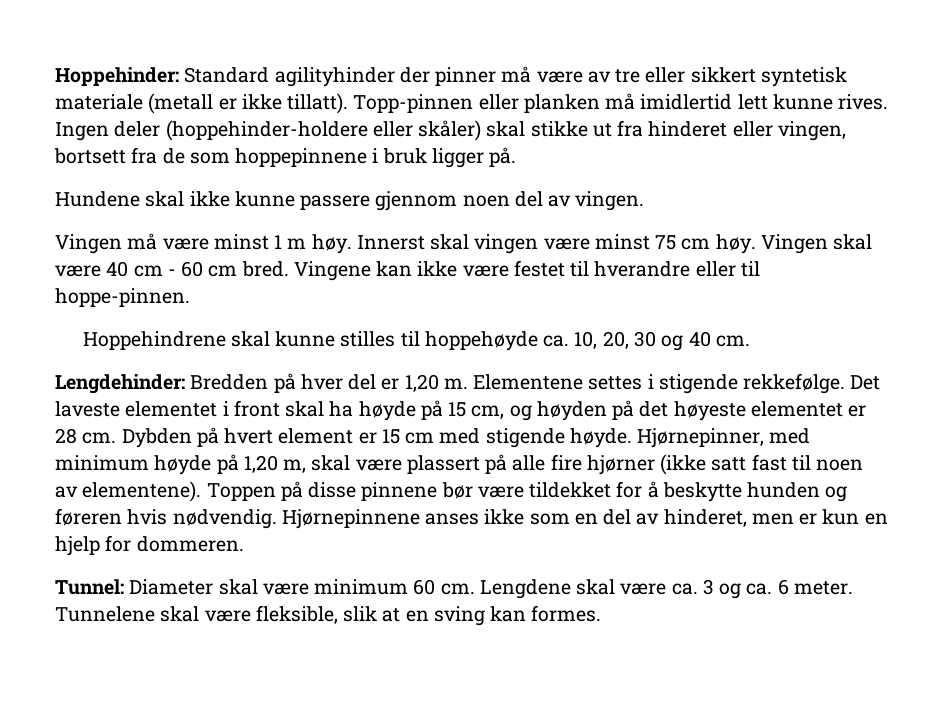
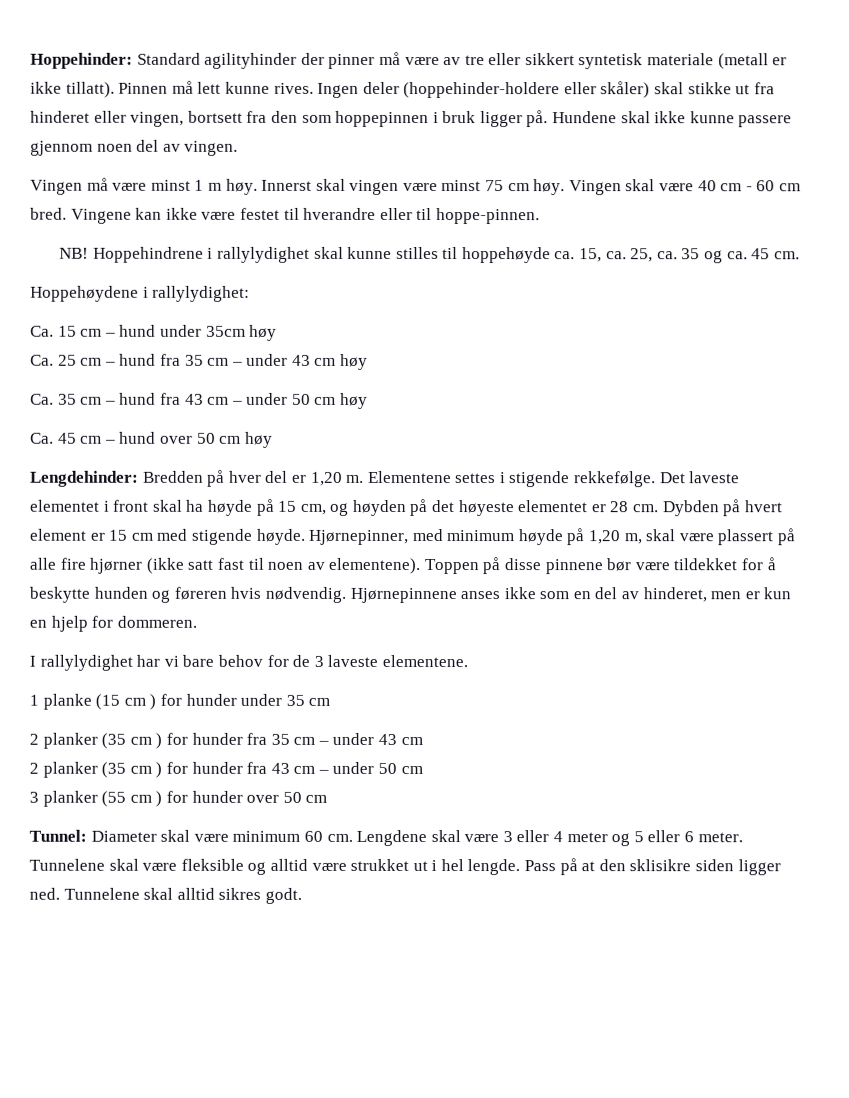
- Topp-pinnen eller planken må imidlertid lett kunne rives.
+ Pinnen må lett kunne rives.
- Ingen deler (hoppehinder-holdere eller skåler) skal stikke ut fra hinderet eller vingen, bortsett fra de som hoppepinnene i bruk ligger på.
- Hundene skal ikke kunne passere gjennom noen del av vingen.
+ Ingen deler (hoppehinder-holdere eller skåler) skal stikke ut fra hinderet eller vingen, bortsett fra den som hoppepinnen i bruk ligger på. Hundene skal ikke kunne passere gjennom noen del av vingen.
- Hoppehindrene skal kunne stilles til hoppehøyde ca. 10, 20, 30 og 40 cm.
+ NB! Hoppehindrene i rallylydighet skal kunne stilles til hoppehøyde ca. 15, ca. 25, ca. 35 og ca. 45 cm.
+ Hoppehøydene i rallylydighet:
+ Ca. 15 cm – hund under 35cm høy
+ Ca. 25 cm – hund fra 35 cm – under 43 cm høy
+ Ca. 35 cm – hund fra 43 cm – under 50 cm høy
+ Ca. 45 cm – hund over 50 cm høy
+ I rallylydighet har vi bare behov for de 3 laveste elementene.
+ 1 planke (15 cm ) for hunder under 35 cm
+ 2 planker (35 cm ) for hunder fra 35 cm – under 43 cm
+ 2 planker (35 cm ) for hunder fra 43 cm – under 50 cm
+ 3 planker (55 cm ) for hunder over 50 cm
- Lengdene skal være ca. 3 og ca. 6 meter.
+ Lengdene skal være 3 eller 4 meter og 5 eller 6 meter.
- Tunnelene skal være fleksible, slik at en sving kan formes.
+ Tunnelene skal være fleksible og alltid være strukket ut i hel lengde. Pass på at den sklisikre siden ligger ned. Tunnelene skal alltid sikres godt.

